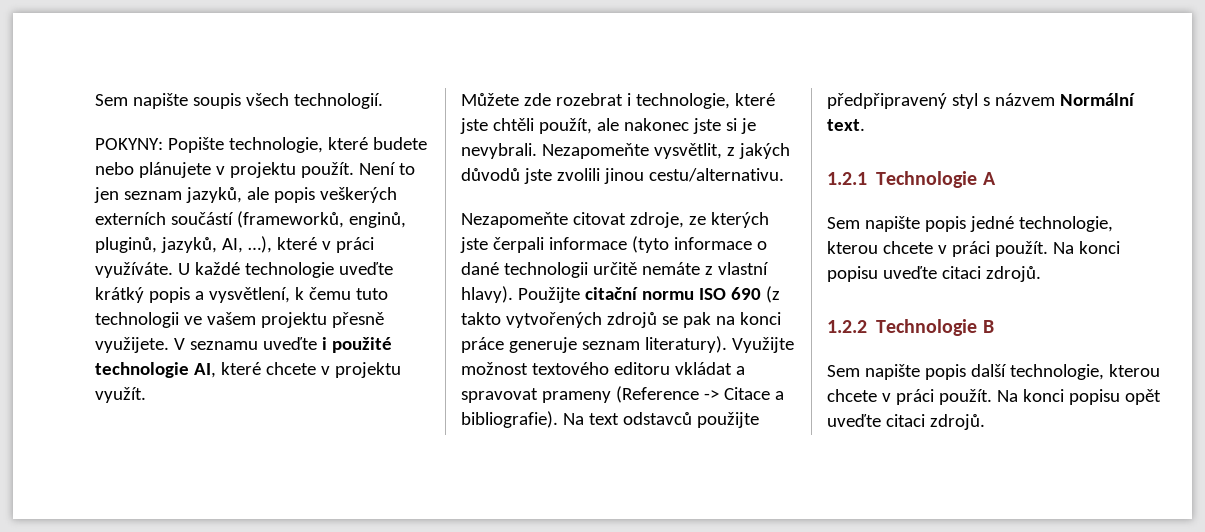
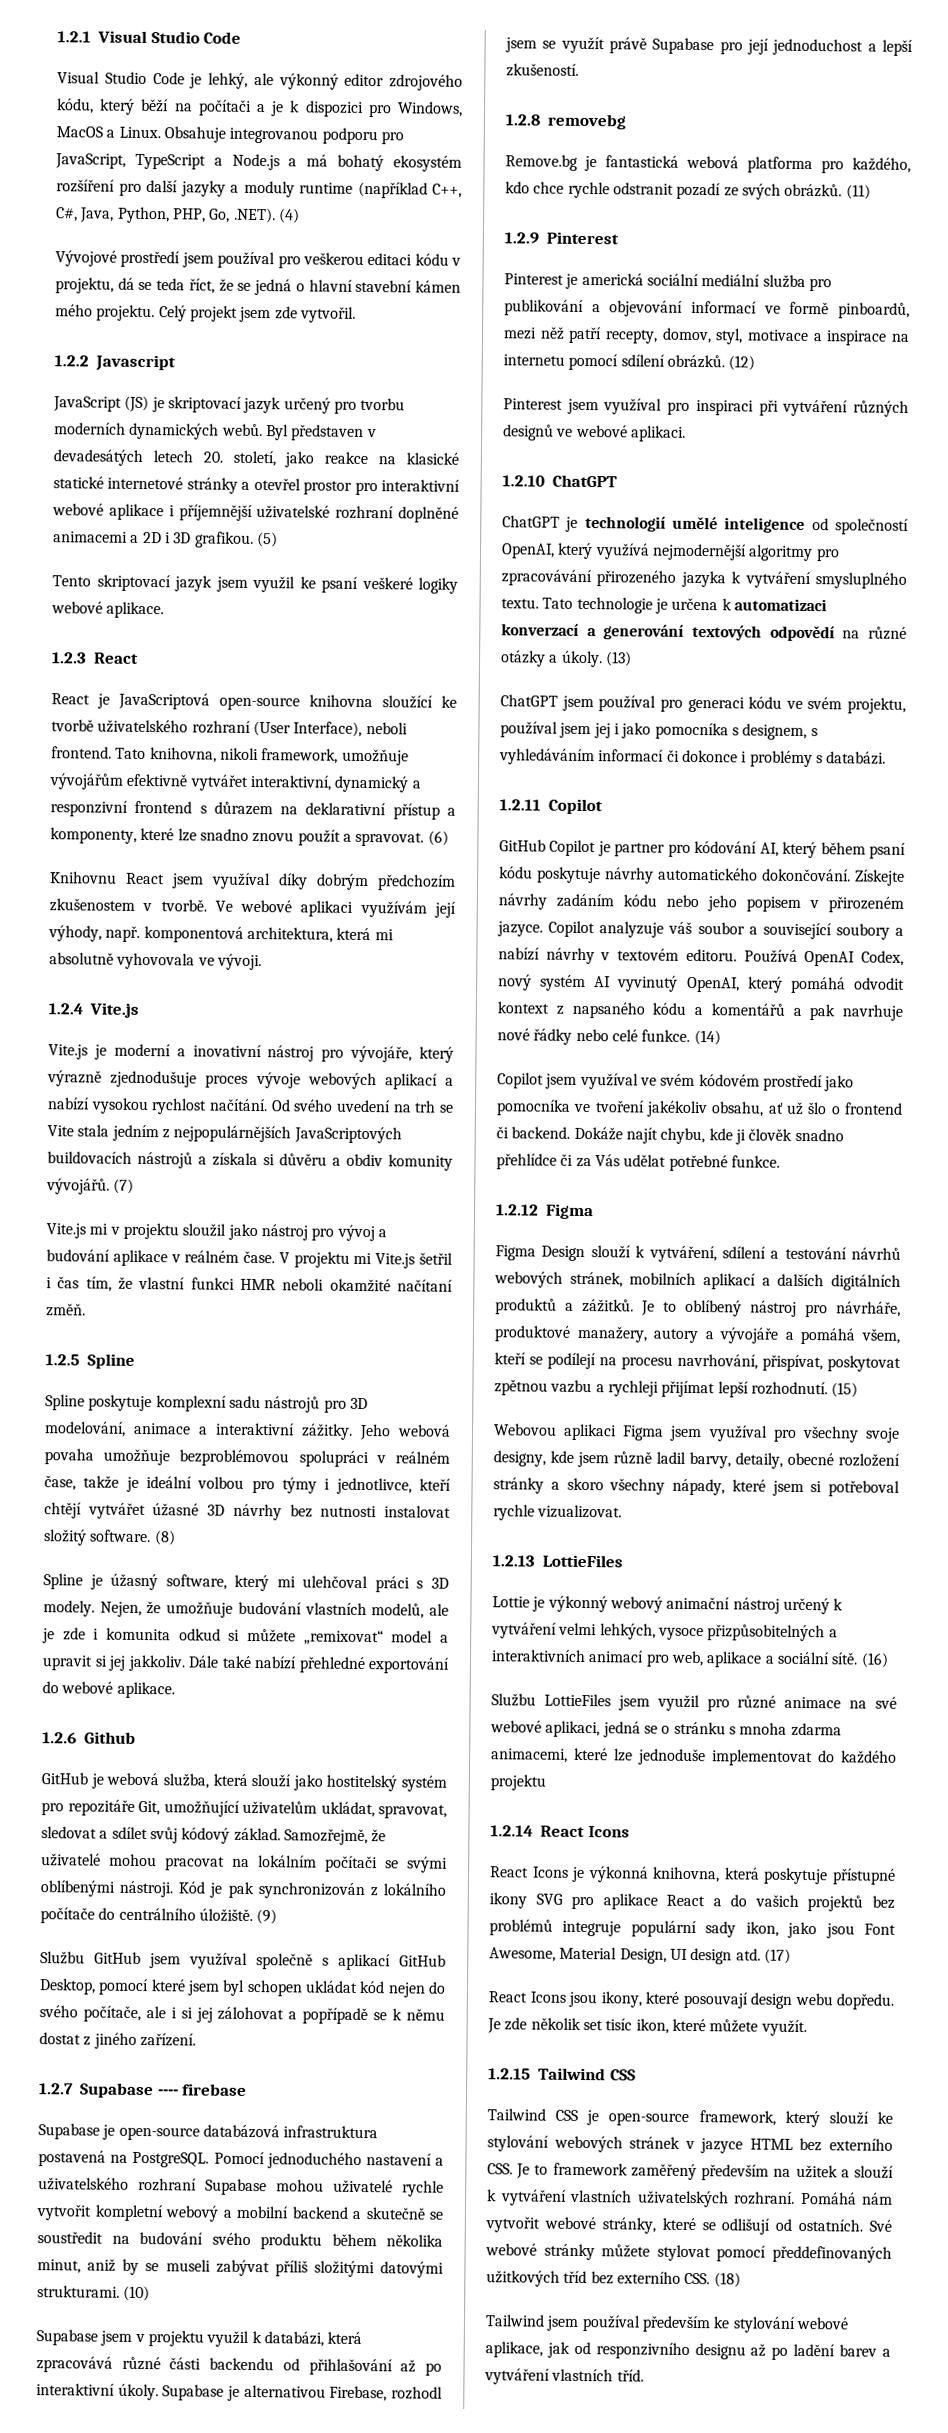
- Sem napište soupis všech technologií.
- POKYNY: Popište technologie, které budete nebo plánujete v projektu použít. Není to jen seznam jazyků, ale popis veškerých externích součástí (frameworků, enginů, pluginů, jazyků, AI, …), které v práci využíváte. U každé technologie uveďte krátký popis a vysvětlení, k čemu tuto technologii ve vašem projektu přesně využijete. V seznamu uveďte i použité technologie AI, které chcete v projektu využít.
- Můžete zde rozebrat i technologie, které jste chtěli použít, ale nakonec jste si je nevybrali. Nezapomeňte vysvětlit, z jakých důvodů jste zvolili jinou cestu/alternativu.
- Nezapomeňte citovat zdroje, ze kterých jste čerpali informace (tyto informace o dané technologii určitě nemáte z vlastní hlavy). Použijte citační normu ISO 690 (z takto vytvořených zdrojů se pak na konci práce generuje seznam literatury). Využijte možnost textového editoru vkládat a spravovat prameny (Reference -> Citace a bibliografie). Na text odstavců použijte předpřipravený styl s názvem Normální text.
- 1.2.1 Technologie A
- Sem napište popis jedné technologie, kterou chcete v práci použít. Na konci popisu uveďte citaci zdrojů.
- 1.2.2 Technologie B
- Sem napište popis další technologie, kterou chcete v práci použít. Na konci popisu opět uveďte citaci zdrojů.
+ 1.2.1 Visual Studio Code
+ Visual Studio Code je lehký, ale výkonný editor zdrojového kódu, který běží na počítači a je k dispozici pro Windows, MacOS a Linux. Obsahuje integrovanou podporu pro JavaScript, TypeScript a Node.js a má bohatý ekosystém rozšíření pro další jazyky a moduly runtime (například C++, C#, Java, Python, PHP, Go, .NET). (4)
+ Vývojové prostředí jsem používal pro veškerou editaci kódu v projektu, dá se teda říct, že se jedná o hlavní stavební kámen mého projektu. Celý projekt jsem zde vytvořil.
+ 1.2.2 Javascript
+ JavaScript (JS) je skriptovací jazyk určený pro tvorbu moderních dynamických webů. Byl představen v devadesátých letech 20. století, jako reakce na klasické statické internetové stránky a otevřel prostor pro interaktivní webové aplikace i příjemnější uživatelské rozhraní doplněné animacemi a 2D i 3D grafikou. (5)
+ Tento skriptovací jazyk jsem využil ke psaní veškeré logiky webové aplikace.
+ 1.2.3 React
+ React je JavaScriptová open-source knihovna sloužící ke tvorbě uživatelského rozhraní (User Interface), neboli frontend. Tato knihovna, nikoli framework, umožňuje vývojářům efektivně vytvářet interaktivní, dynamický a responzivní frontend s důrazem na deklarativní přístup a komponenty, které lze snadno znovu použít a spravovat. (6)
+ Knihovnu React jsem využíval díky dobrým předchozím zkušenostem v tvorbě. Ve webové aplikaci využívám její výhody, např. komponentová architektura, která mi absolutně vyhovovala ve vývoji.
+ 1.2.4 Vite.js
+ Vite.js je moderní a inovativní nástroj pro vývojáře, který výrazně zjednodušuje proces vývoje webových aplikací a nabízí vysokou rychlost načítání. Od svého uvedení na trh se Vite stala jedním z nejpopulárnějších JavaScriptových buildovacích nástrojů a získala si důvěru a obdiv komunity vývojářů. (7)
+ Vite.js mi v projektu sloužil jako nástroj pro vývoj a budování aplikace v reálném čase. V projektu mi Vite.js šetřil i čas tím, že vlastní funkci HMR neboli okamžité načítaní změň.
+ 1.2.5 Spline
+ Spline poskytuje komplexní sadu nástrojů pro 3D modelování, animace a interaktivní zážitky. Jeho webová povaha umožňuje bezproblémovou spolupráci v reálném čase, takže je ideální volbou pro týmy i jednotlivce, kteří chtějí vytvářet úžasné 3D návrhy bez nutnosti instalovat složitý software. (8)
+ Spline je úžasný software, který mi ulehčoval práci s 3D modely. Nejen, že umožňuje budování vlastních modelů, ale je zde i komunita odkud si můžete „remixovat“ model a upravit si jej jakkoliv. Dále také nabízí přehledné exportování do webové aplikace.
+ 1.2.6 Github
+ GitHub je webová služba, která slouží jako hostitelský systém pro repozitáře Git, umožňující uživatelům ukládat, spravovat, sledovat a sdílet svůj kódový základ. Samozřejmě, že uživatelé mohou pracovat na lokálním počítači se svými oblíbenými nástroji. Kód je pak synchronizován z lokálního počítače do centrálního úložiště. (9)
+ Službu GitHub jsem využíval společně s aplikací GitHub Desktop, pomocí které jsem byl schopen ukládat kód nejen do svého počítače, ale i si jej zálohovat a popřípadě se k němu dostat z jiného zařízení.
+ 1.2.7 Supabase ---- firebase
+ Supabase je open-source databázová infrastruktura postavená na PostgreSQL. Pomocí jednoduchého nastavení a uživatelského rozhraní Supabase mohou uživatelé rychle vytvořit kompletní webový a mobilní backend a skutečně se soustředit na budování svého produktu během několika minut, aniž by se museli zabývat příliš složitými datovými strukturami. (10)
+ Supabase jsem v projektu využil k databázi, která zpracovává různé části backendu od přihlašování až po interaktivní úkoly. Supabase je alternativou Firebase, rozhodl jsem se využít právě Supabase pro její jednoduchost a lepší zkušeností.
+ 1.2.8 removebg
+ Remove.bg je fantastická webová platforma pro každého, kdo chce rychle odstranit pozadí ze svých obrázků. (11)
+ 1.2.9 Pinterest
+ Pinterest je americká sociální mediální služba pro publikování a objevování informací ve formě pinboardů, mezi něž patří recepty, domov, styl, motivace a inspirace na internetu pomocí sdílení obrázků. (12)
+ Pinterest jsem využíval pro inspiraci při vytváření různých designů ve webové aplikaci.
+ 1.2.10 ChatGPT
+ ChatGPT je technologií umělé inteligence od společností OpenAI, který využívá nejmodernější algoritmy pro zpracovávání přirozeného jazyka k vytváření smysluplného textu. Tato technologie je určena k automatizaci konverzací a generování textových odpovědí na různé otázky a úkoly. (13)
+ ChatGPT jsem používal pro generaci kódu ve svém projektu, používal jsem jej i jako pomocníka s designem, s vyhledáváním informací či dokonce i problémy s databázi.
+ 1.2.11 Copilot
+ GitHub Copilot je partner pro kódování AI, který během psaní kódu poskytuje návrhy automatického dokončování. Získejte návrhy zadáním kódu nebo jeho popisem v přirozeném jazyce. Copilot analyzuje váš soubor a související soubory a nabízí návrhy v textovém editoru. Používá OpenAI Codex, nový systém AI vyvinutý OpenAI, který pomáhá odvodit kontext z napsaného kódu a komentářů a pak navrhuje nové řádky nebo celé funkce. (14)
+ Copilot jsem využíval ve svém kódovém prostředí jako pomocníka ve tvoření jakékoliv obsahu, ať už šlo o frontend či backend. Dokáže najít chybu, kde ji člověk snadno přehlídce či za Vás udělat potřebné funkce.
+ 1.2.12 Figma
+ Figma Design slouží k vytváření, sdílení a testování návrhů webových stránek, mobilních aplikací a dalších digitálních produktů a zážitků. Je to oblíbený nástroj pro návrháře, produktové manažery, autory a vývojáře a pomáhá všem, kteří se podílejí na procesu navrhování, přispívat, poskytovat zpětnou vazbu a rychleji přijímat lepší rozhodnutí. (15)
+ Webovou aplikaci Figma jsem využíval pro všechny svoje designy, kde jsem různě ladil barvy, detaily, obecné rozložení stránky a skoro všechny nápady, které jsem si potřeboval rychle vizualizovat.
+ 1.2.13 LottieFiles
+ Lottie je výkonný webový animační nástroj určený k vytváření velmi lehkých, vysoce přizpůsobitelných a interaktivních animací pro web, aplikace a sociální sítě. (16)
+ Službu LottieFiles jsem využil pro různé animace na své webové aplikaci, jedná se o stránku s mnoha zdarma animacemi, které lze jednoduše implementovat do každého projektu
+ 1.2.14 React Icons
+ React Icons je výkonná knihovna, která poskytuje přístupné ikony SVG pro aplikace React a do vašich projektů bez problémů integruje populární sady ikon, jako jsou Font Awesome, Material Design, UI design atd. (17)
+ React Icons jsou ikony, které posouvají design webu dopředu. Je zde několik set tisíc ikon, které můžete využít.
+ 1.2.15 Tailwind CSS
+ Tailwind CSS je open-source framework, který slouží ke stylování webových stránek v jazyce HTML bez externího CSS. Je to framework zaměřený především na užitek a slouží k vytváření vlastních uživatelských rozhraní. Pomáhá nám vytvořit webové stránky, které se odlišují od ostatních. Své webové stránky můžete stylovat pomocí předdefinovaných užitkových tříd bez externího CSS. (18)
+ Tailwind jsem používal především ke stylování webové aplikace, jak od responzivního designu až po ladění barev a vytváření vlastních tříd.

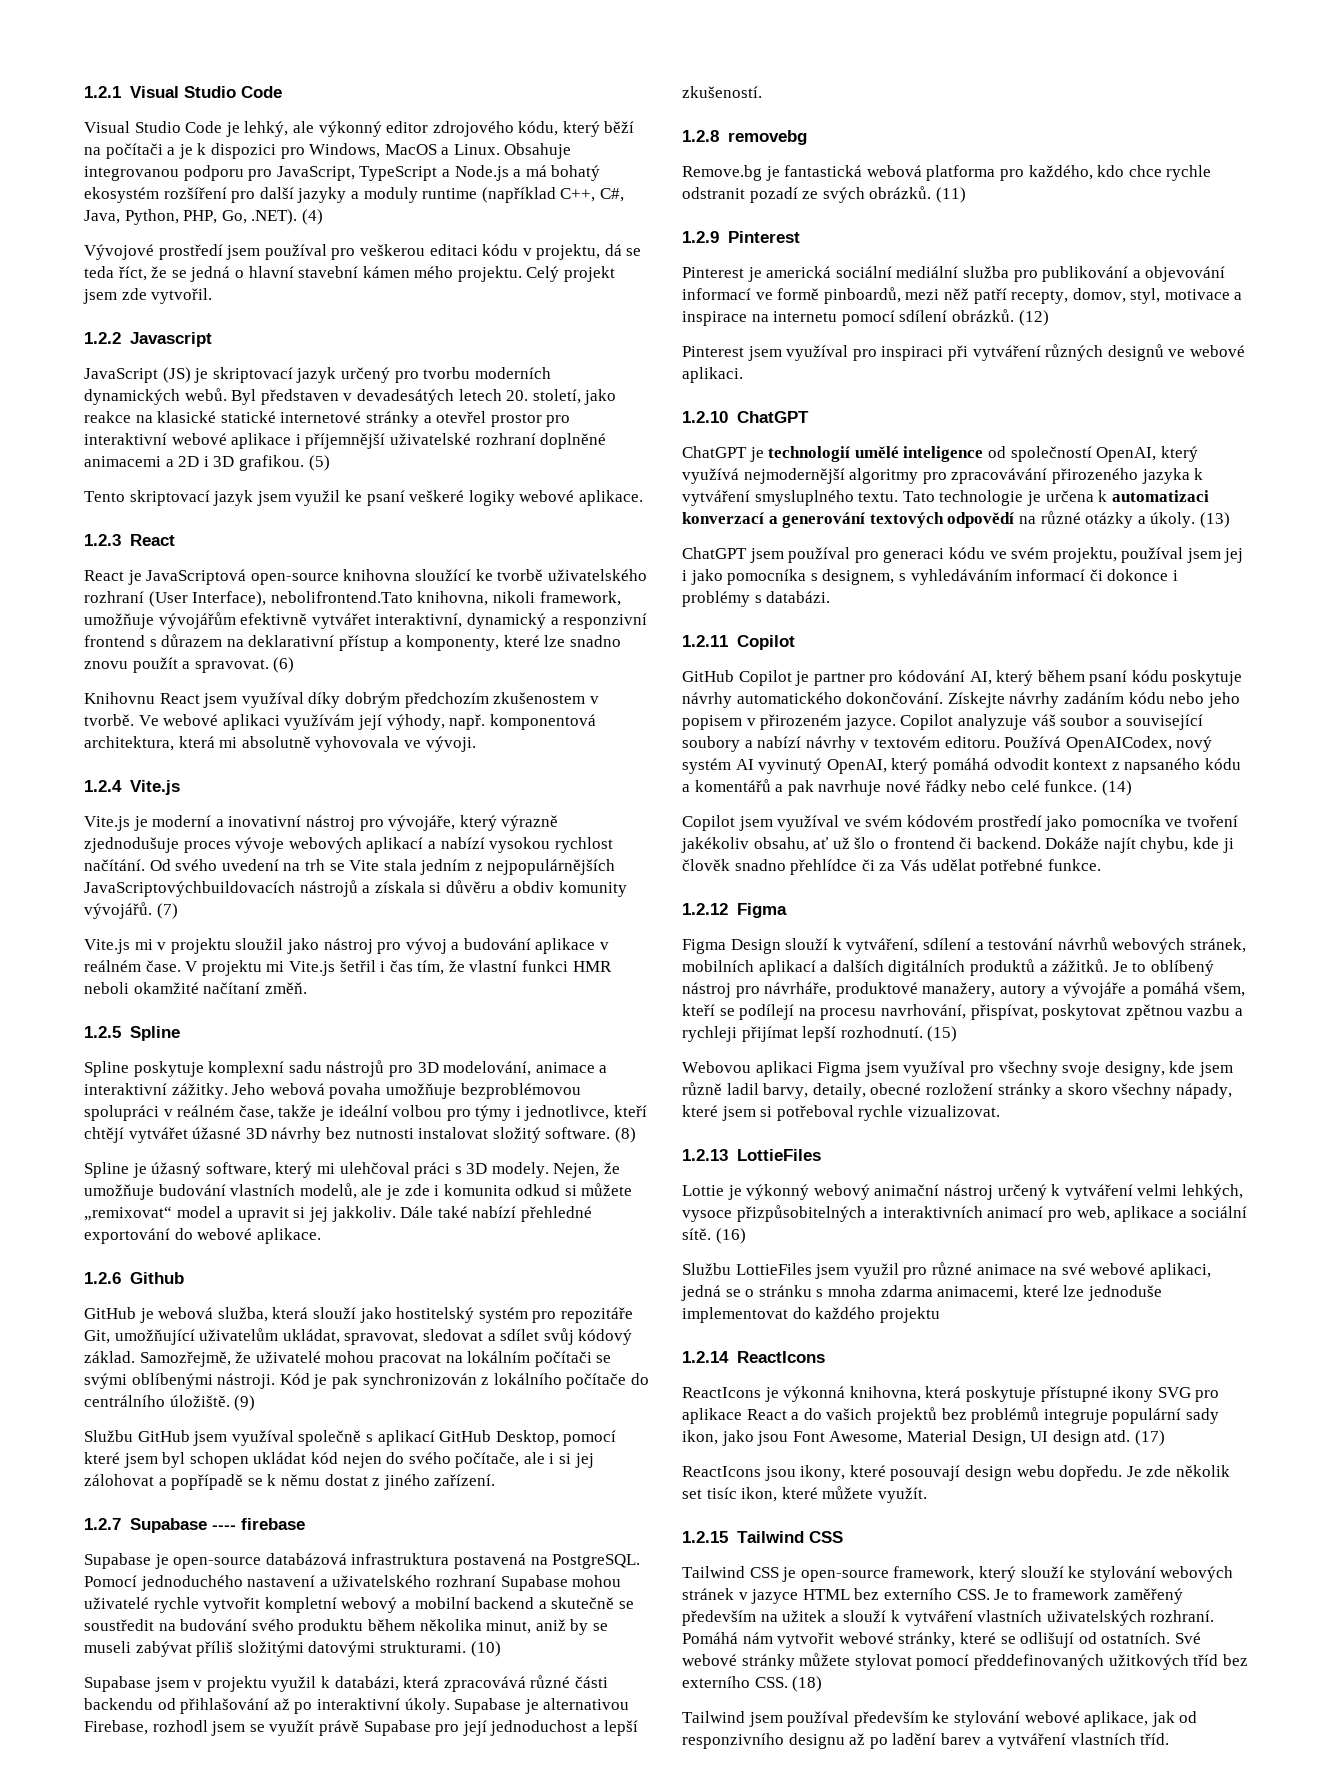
- React je JavaScriptová open-source knihovna sloužící ke tvorbě uživatelského rozhraní (User Interface), neboli frontend. Tato knihovna, nikoli framework, umožňuje vývojářům efektivně vytvářet interaktivní, dynamický a responzivní frontend s důrazem na deklarativní přístup a komponenty, které lze snadno znovu použít a spravovat.
+ React je JavaScriptová open-source knihovna sloužící ke tvorbě uživatelského rozhraní (User Interface), nebolifrontend.Tato knihovna, nikoli framework, umožňuje vývojářům efektivně vytvářet interaktivní, dynamický a responzivní frontend s důrazem na deklarativní přístup a komponenty, které lze snadno znovu použít a spravovat.
- Od svého uvedení na trh se Vite stala jedním z nejpopulárnějších JavaScriptových buildovacích nástrojů a získala si důvěru a obdiv komunity vývojářů.
+ Od svého uvedení na trh se Vite stala jedním z nejpopulárnějších JavaScriptovýchbuildovacích nástrojů a získala si důvěru a obdiv komunity vývojářů.
- Používá OpenAI Codex, nový systém AI vyvinutý OpenAI, který pomáhá odvodit kontext z napsaného kódu a komentářů a pak navrhuje nové řádky nebo celé funkce.
+ Používá OpenAICodex, nový systém AI vyvinutý OpenAI, který pomáhá odvodit kontext z napsaného kódu a komentářů a pak navrhuje nové řádky nebo celé funkce.
- 1.2.14 React Icons
- React Icons je výkonná knihovna, která poskytuje přístupné ikony SVG pro aplikace React a do vašich projektů bez problémů integruje populární sady ikon, jako jsou Font Awesome, Material Design, UI design atd.
+ 1.2.14 ReactIcons
+ ReactIcons je výkonná knihovna, která poskytuje přístupné ikony SVG pro aplikace React a do vašich projektů bez problémů integruje populární sady ikon, jako jsou Font Awesome, Material Design, UI design atd.
- React Icons jsou ikony, které posouvají design webu dopředu.
+ ReactIcons jsou ikony, které posouvají design webu dopředu.

